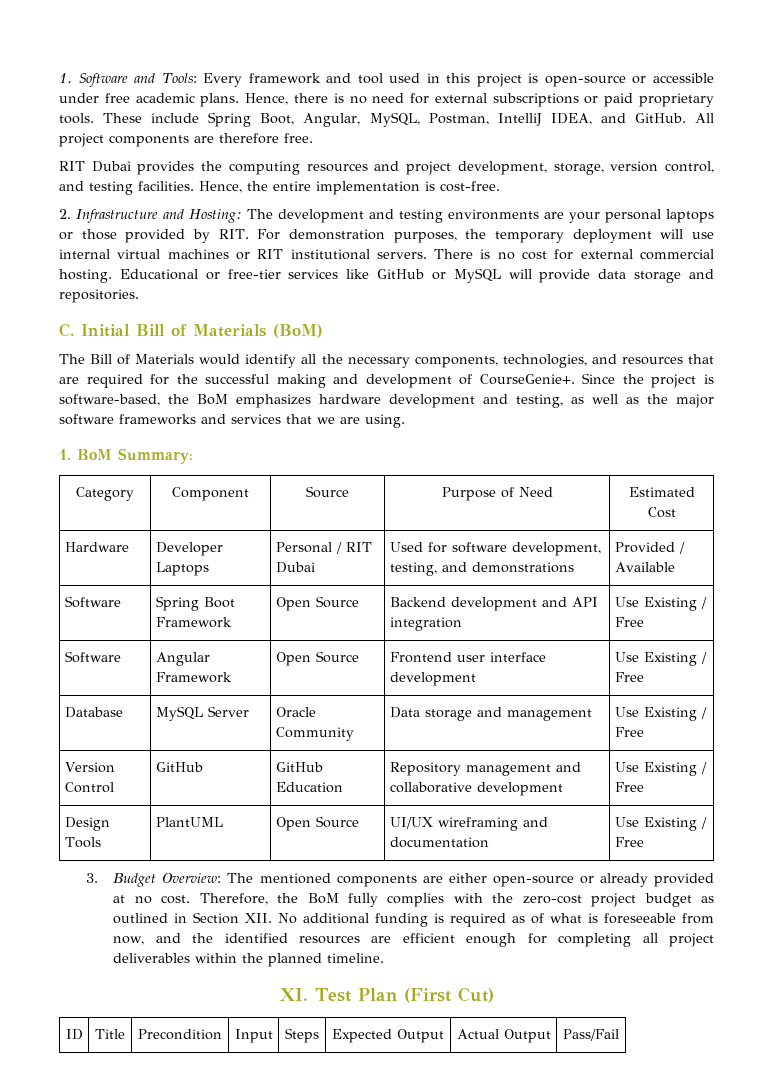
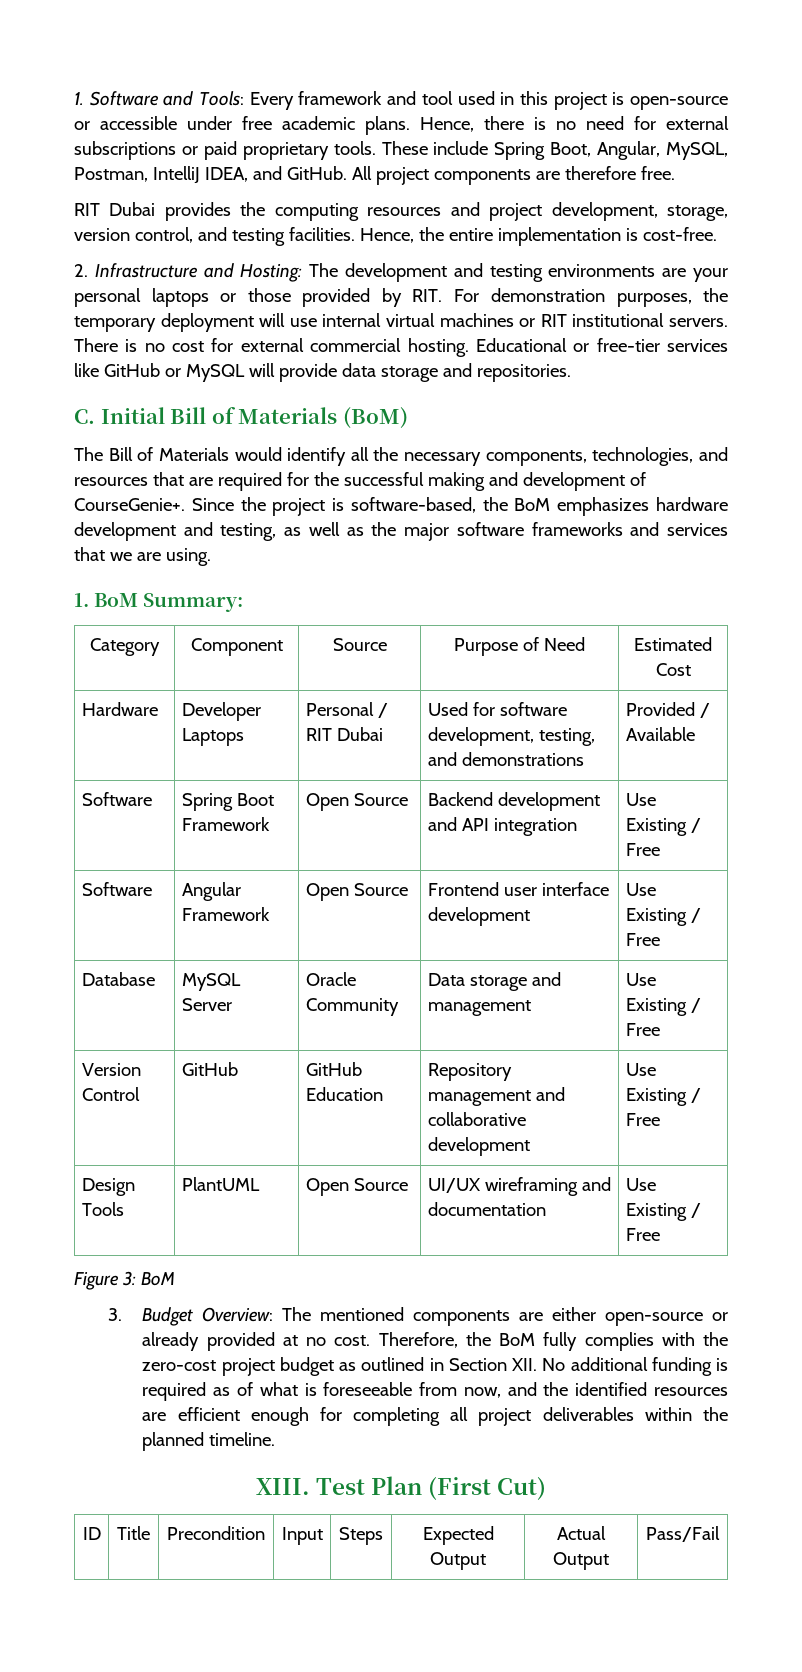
+ Figure 3: BoM
- XI. Test Plan (First Cut)
+ XIII. Test Plan (First Cut)

